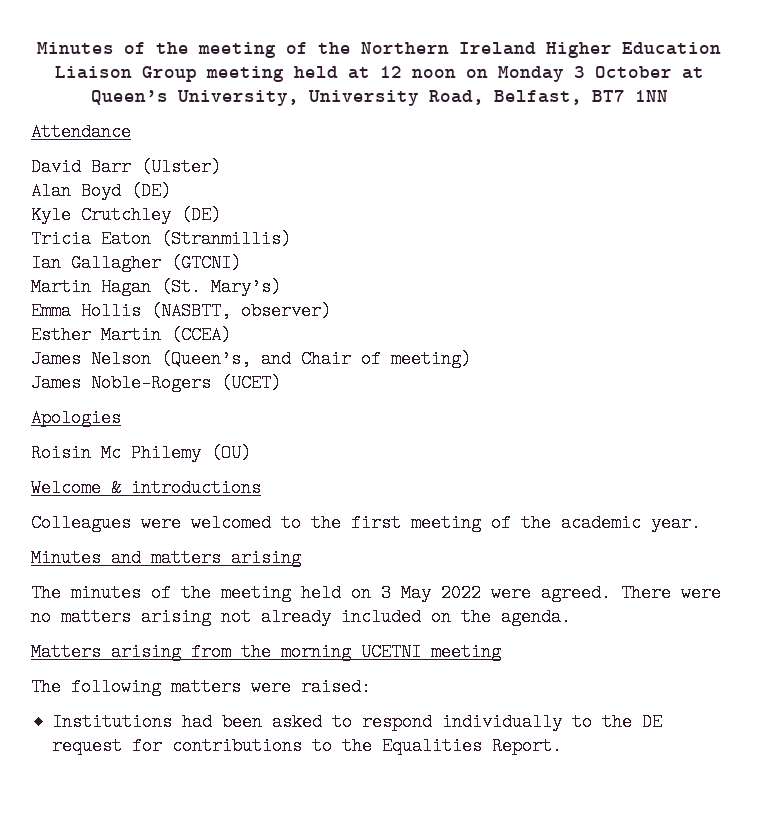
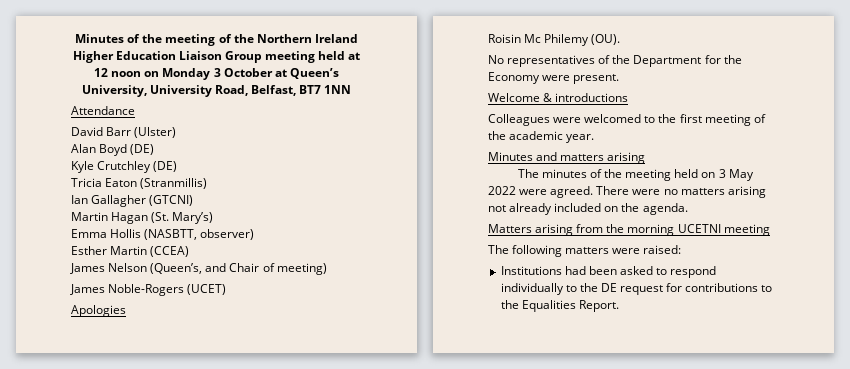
- Roisin Mc Philemy (OU)
+ Roisin Mc Philemy (OU).
+ No representatives of the Department for the Economy were present.

